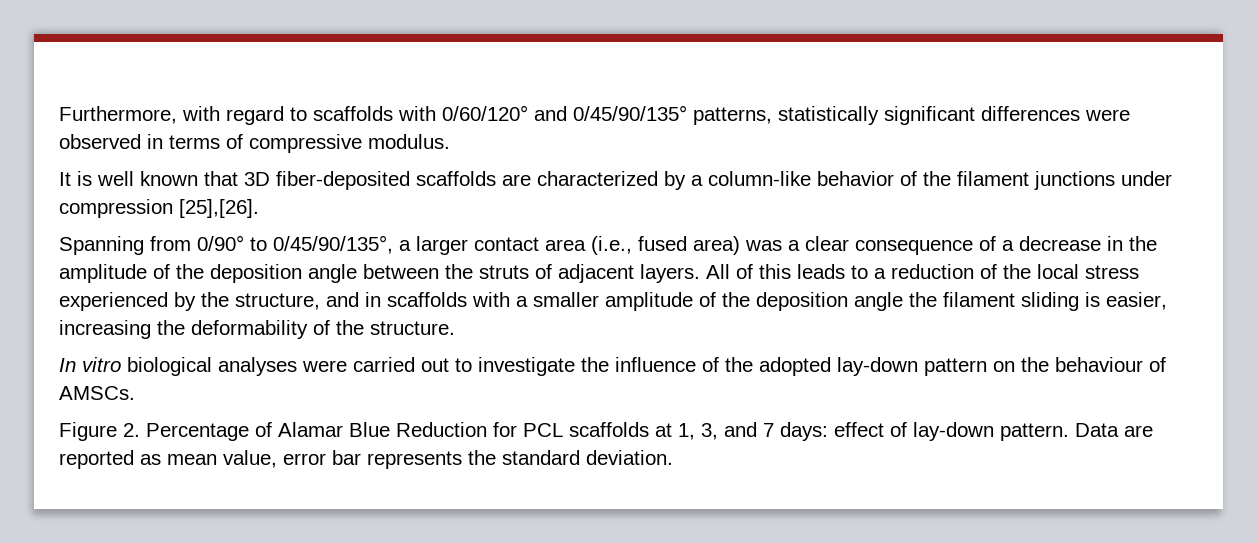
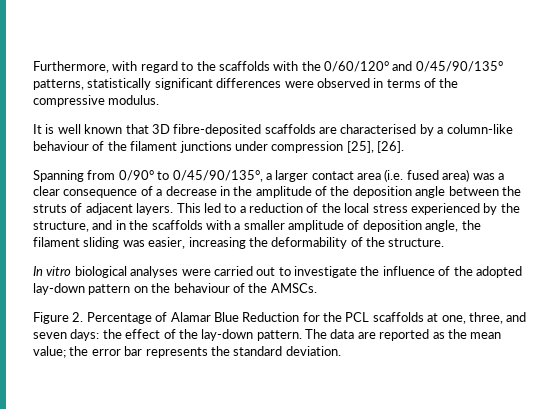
- Furthermore, with regard to scaffolds with 0/60/120° and 0/45/90/135° patterns, statistically significant differences were observed in terms of compressive modulus.
+ Furthermore, with regard to the scaffolds with the 0/60/120° and 0/45/90/135° patterns, statistically significant differences were observed in terms of the compressive modulus.
- It is well known that 3D fiber-deposited scaffolds are characterized by a column-like behavior of the filament junctions under compression [25],[26].
+ It is well known that 3D fibre-deposited scaffolds are characterised by a column-like behaviour of the filament junctions under compression [25], [26].
- Spanning from 0/90° to 0/45/90/135°, a larger contact area (i.e., fused area) was a clear consequence of a decrease in the amplitude of the deposition angle between the struts of adjacent layers.
+ Spanning from 0/90° to 0/45/90/135°, a larger contact area (i.e. fused area) was a clear consequence of a decrease in the amplitude of the deposition angle between the struts of adjacent layers.
- All of this leads to a reduction of the local stress experienced by the structure, and in scaffolds with a smaller amplitude of the deposition angle the filament sliding is easier, increasing the deformability of the structure.
+ This led to a reduction of the local stress experienced by the structure, and in the scaffolds with a smaller amplitude of deposition angle, the filament sliding was easier, increasing the deformability of the structure.
- In vitro biological analyses were carried out to investigate the influence of the adopted lay-down pattern on the behaviour of AMSCs.
+ In vitro biological analyses were carried out to investigate the influence of the adopted lay-down pattern on the behaviour of the AMSCs.
- Figure 2. Percentage of Alamar Blue Reduction for PCL scaffolds at 1, 3, and 7 days: effect of lay-down pattern.
+ Figure 2. Percentage of Alamar Blue Reduction for the PCL scaffolds at one, three, and seven days: the effect of the lay-down pattern.
- Data are reported as mean value, error bar represents the standard deviation.
+ The data are reported as the mean value; the error bar represents the standard deviation.

